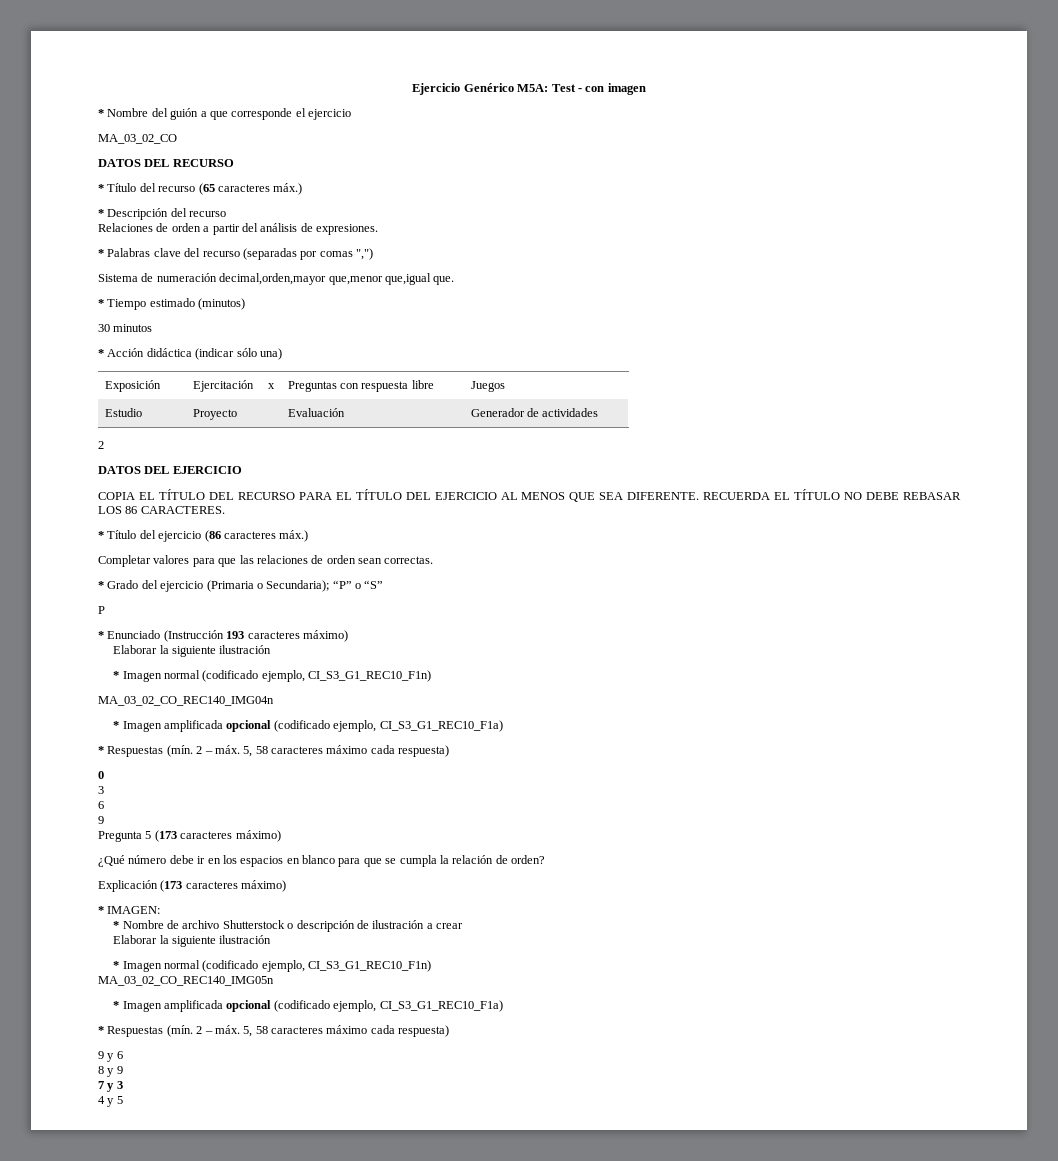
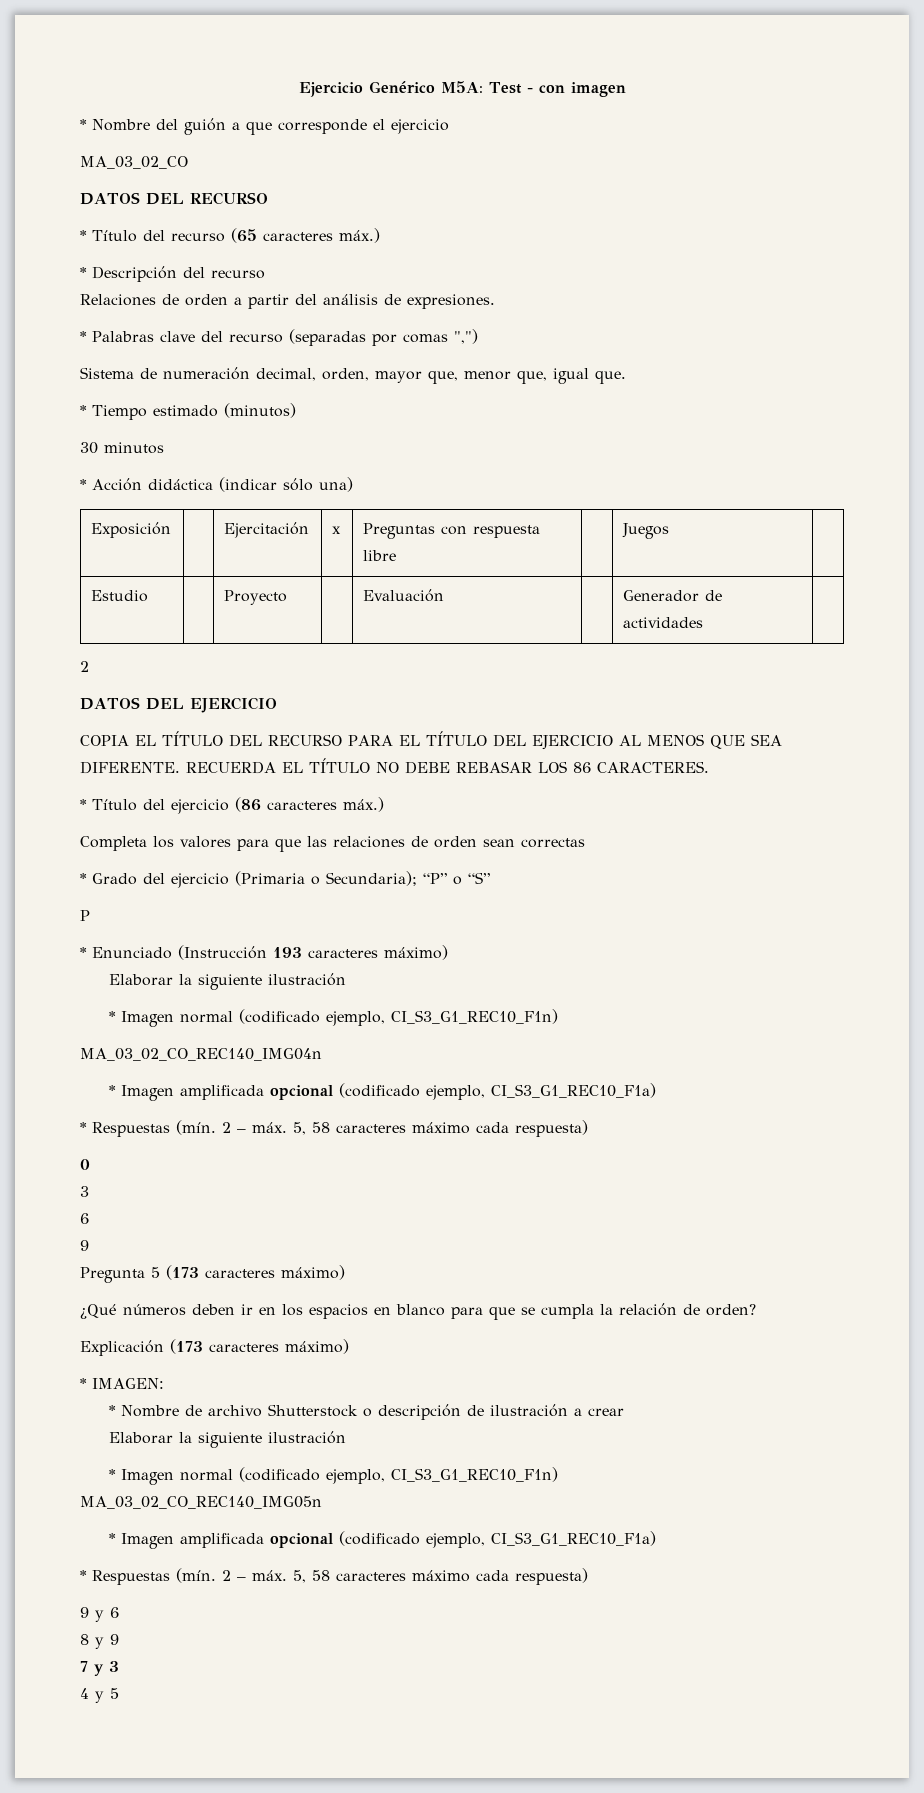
- Sistema de numeración decimal,orden,mayor que,menor que,igual que.
+ Sistema de numeración decimal, orden, mayor que, menor que, igual que.
- Completar valores para que las relaciones de orden sean correctas.
+ Completa los valores para que las relaciones de orden sean correctas
- ¿Qué número debe ir en los espacios en blanco para que se cumpla la relación de orden?
+ ¿Qué números deben ir en los espacios en blanco para que se cumpla la relación de orden?

